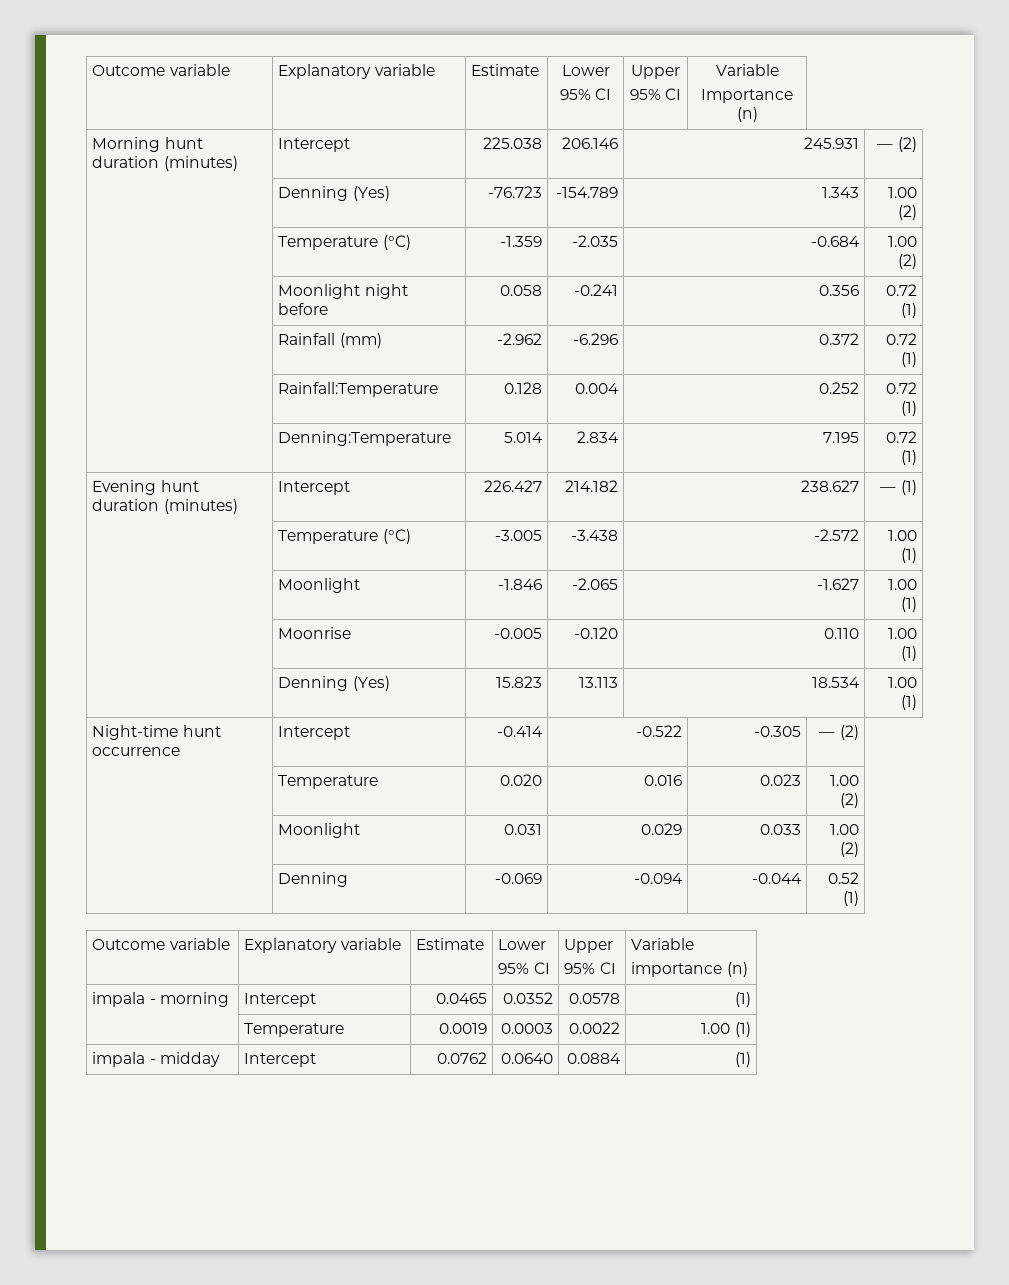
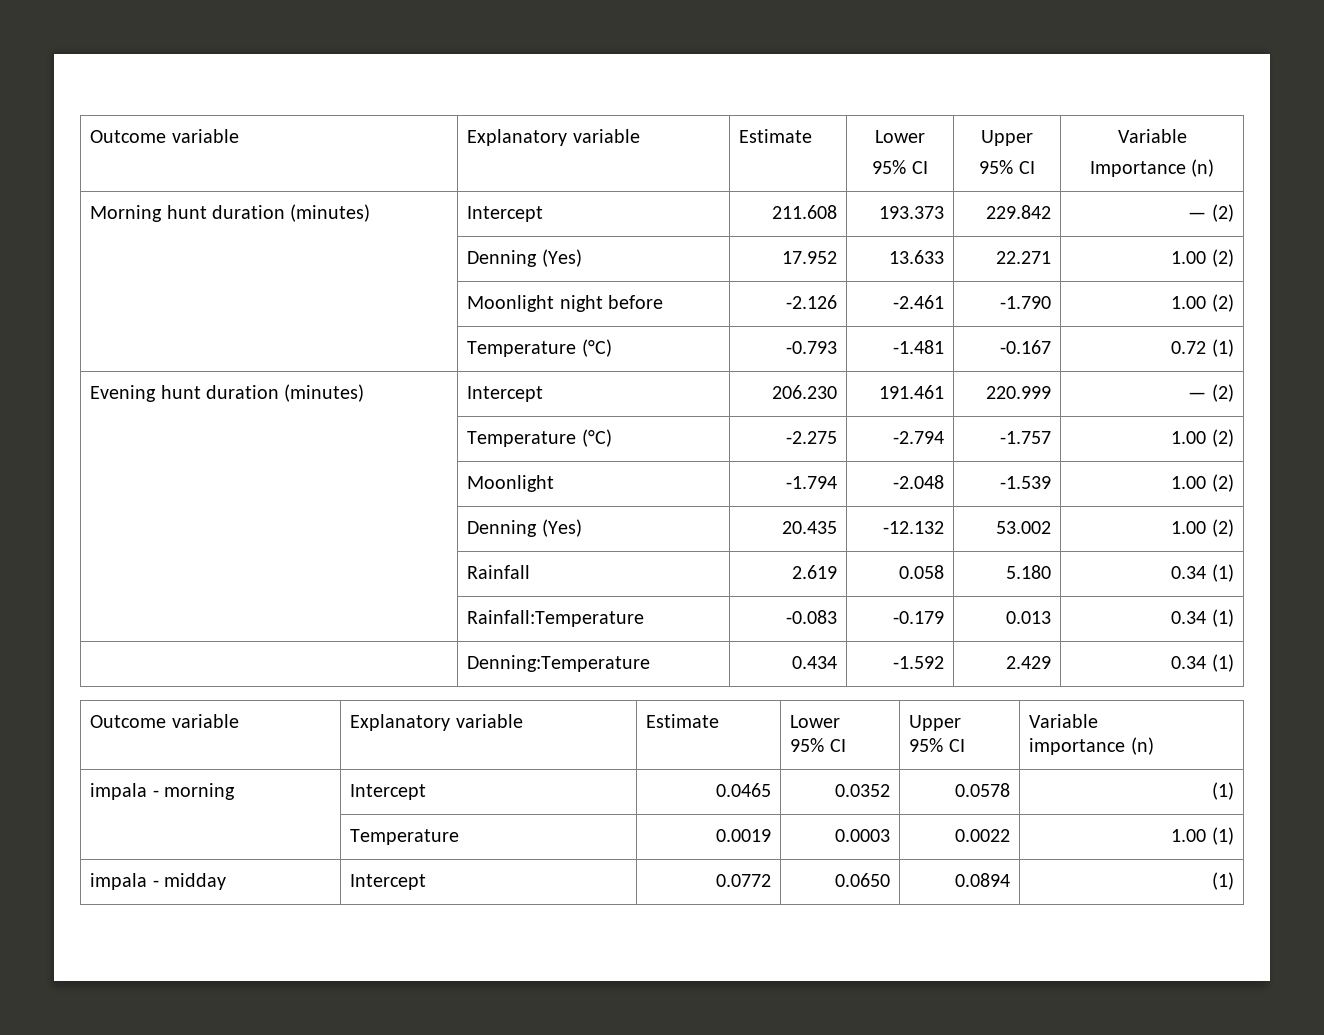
- Morning hunt duration (minutes) | Intercept | 225.038 | 206.146 | 245.931 | — (2)
+ Morning hunt duration (minutes) | Intercept | 211.608 | 193.373 | 229.842 | — (2)
- | Denning (Yes) | -76.723 | -154.789 | 1.343 | 1.00 (2)
- | Temperature (°C) | -1.359 | -2.035 | -0.684 | 1.00 (2)
+ | Denning (Yes) | 17.952 | 13.633 | 22.271 | 1.00 (2)
- | Moonlight night before | 0.058 | -0.241 | 0.356 | 0.72 (1)
- | Rainfall (mm) | -2.962 | -6.296 | 0.372 | 0.72 (1)
- | Rainfall:Temperature | 0.128 | 0.004 | 0.252 | 0.72 (1)
- | Denning:Temperature | 5.014 | 2.834 | 7.195 | 0.72 (1)
+ | Moonlight night before | -2.126 | -2.461 | -1.790 | 1.00 (2)
+ | Temperature (°C) | -0.793 | -1.481 | -0.167 | 0.72 (1)
- Evening hunt duration (minutes) | Intercept | 226.427 | 214.182 | 238.627 | — (1)
- | Temperature (°C) | -3.005 | -3.438 | -2.572 | 1.00 (1)
- | Moonlight | -1.846 | -2.065 | -1.627 | 1.00 (1)
- | Moonrise | -0.005 | -0.120 | 0.110 | 1.00 (1)
- | Denning (Yes) | 15.823 | 13.113 | 18.534 | 1.00 (1)
- Night-time hunt occurrence | Intercept | -0.414 | -0.522 | -0.305 | — (2)
+ Evening hunt duration (minutes) | Intercept | 206.230 | 191.461 | 220.999 | — (2)
- | Temperature | 0.020 | 0.016 | 0.023 | 1.00 (2)
+ | Temperature (°C) | -2.275 | -2.794 | -1.757 | 1.00 (2)
- | Moonlight | 0.031 | 0.029 | 0.033 | 1.00 (2)
+ | Moonlight | -1.794 | -2.048 | -1.539 | 1.00 (2)
- | Denning | -0.069 | -0.094 | -0.044 | 0.52 (1)
+ | Denning (Yes) | 20.435 | -12.132 | 53.002 | 1.00 (2)
+ | Rainfall | 2.619 | 0.058 | 5.180 | 0.34 (1)
+ | Rainfall:Temperature | -0.083 | -0.179 | 0.013 | 0.34 (1)
+ | Denning:Temperature | 0.434 | -1.592 | 2.429 | 0.34 (1)
- impala - midday | Intercept | 0.0762 | 0.0640 | 0.0884 | (1)
+ impala - midday | Intercept | 0.0772 | 0.0650 | 0.0894 | (1)

